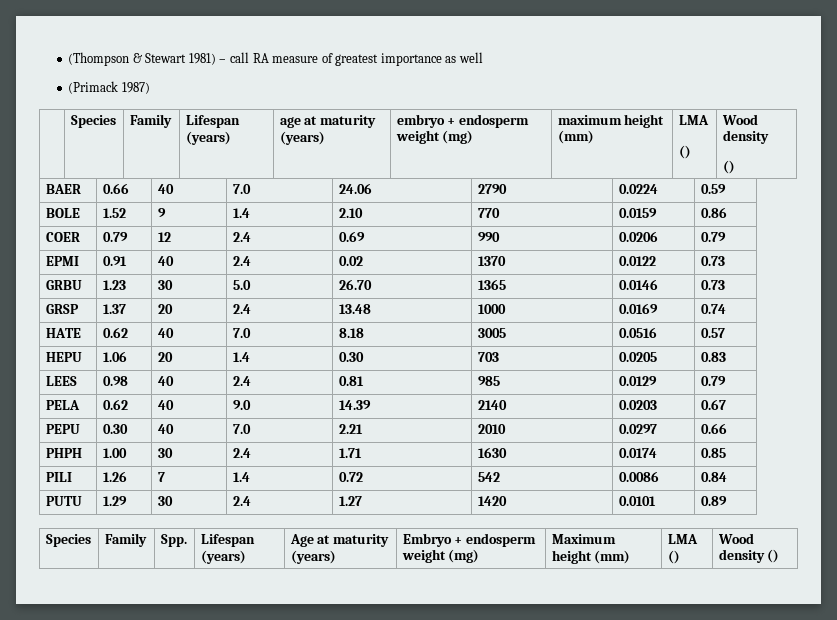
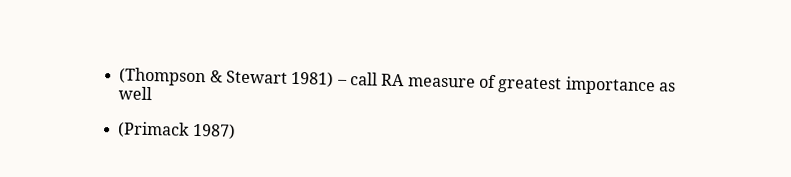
- | Species | Family | Lifespan (years) | age at maturity (years) | embryo + endosperm weight (mg) | maximum height (mm) | LMA
- () | Wood density
- ()
- BAER | 0.66 | 40 | 7.0 | 24.06 | 2790 | 0.0224 | 0.59
- BOLE | 1.52 | 9 | 1.4 | 2.10 | 770 | 0.0159 | 0.86
- COER | 0.79 | 12 | 2.4 | 0.69 | 990 | 0.0206 | 0.79
- EPMI | 0.91 | 40 | 2.4 | 0.02 | 1370 | 0.0122 | 0.73
- GRBU | 1.23 | 30 | 5.0 | 26.70 | 1365 | 0.0146 | 0.73
- GRSP | 1.37 | 20 | 2.4 | 13.48 | 1000 | 0.0169 | 0.74
- HATE | 0.62 | 40 | 7.0 | 8.18 | 3005 | 0.0516 | 0.57
- HEPU | 1.06 | 20 | 1.4 | 0.30 | 703 | 0.0205 | 0.83
- LEES | 0.98 | 40 | 2.4 | 0.81 | 985 | 0.0129 | 0.79
- PELA | 0.62 | 40 | 9.0 | 14.39 | 2140 | 0.0203 | 0.67
- PEPU | 0.30 | 40 | 7.0 | 2.21 | 2010 | 0.0297 | 0.66
- PHPH | 1.00 | 30 | 2.4 | 1.71 | 1630 | 0.0174 | 0.85
- PILI | 1.26 | 7 | 1.4 | 0.72 | 542 | 0.0086 | 0.84
- PUTU | 1.29 | 30 | 2.4 | 1.27 | 1420 | 0.0101 | 0.89
- Species | Family | Spp. | Lifespan (years) | Age at maturity (years) | Embryo + endosperm weight (mg) | Maximum height (mm) | LMA () | Wood density ()

